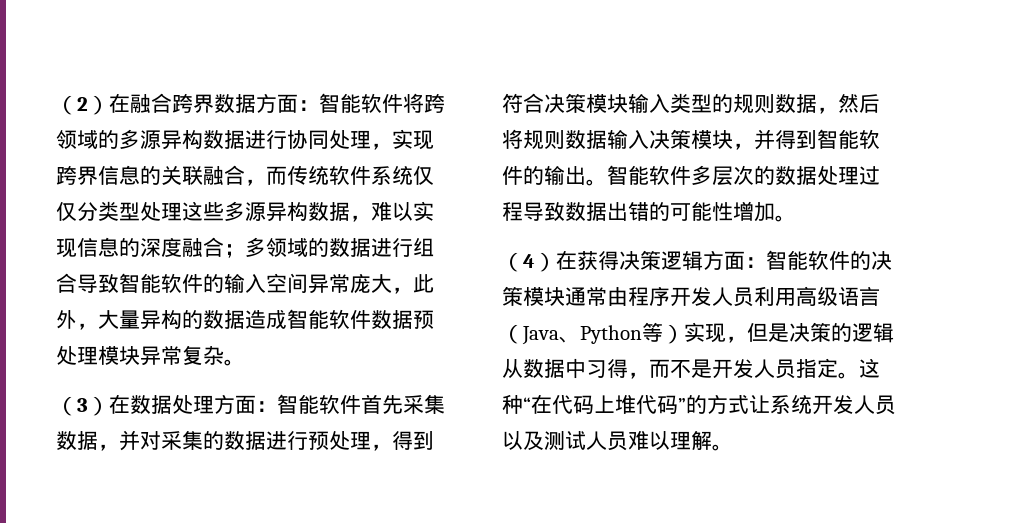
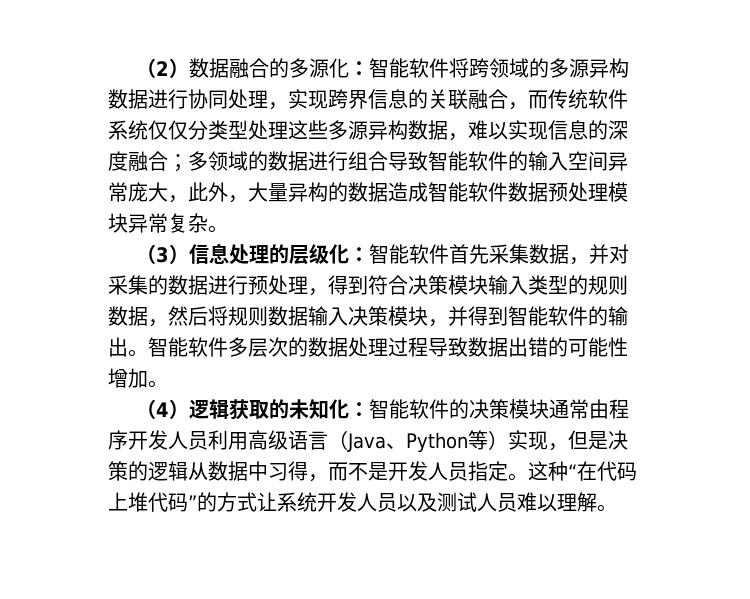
- （2）在融合跨界数据方面：
+ （2）数据融合的多源化：
- （3）在数据处理方面：智能软件首先采集数据，并对采集的数据进行预处理，得到符合决策模块输入类型的规则数据，然后将规则数据输入决策模块，并得到智能软件的输出。
+ （3）信息处理的层级化：智能软件首先采集数据，并对采集的数据进行预处理，得到符合决策模块输入类型的规则数据，然后将规则数据输入决策模块，并得到智能软件的输出。
- （4）在获得决策逻辑方面：智能软件的决策模块通常由程序开发人员利用高级语言（Java、Python等）实现，但是决策的逻辑从数据中习得，而不是开发人员指定。
+ （4）逻辑获取的未知化：智能软件的决策模块通常由程序开发人员利用高级语言（Java、Python等）实现，但是决策的逻辑从数据中习得，而不是开发人员指定。

